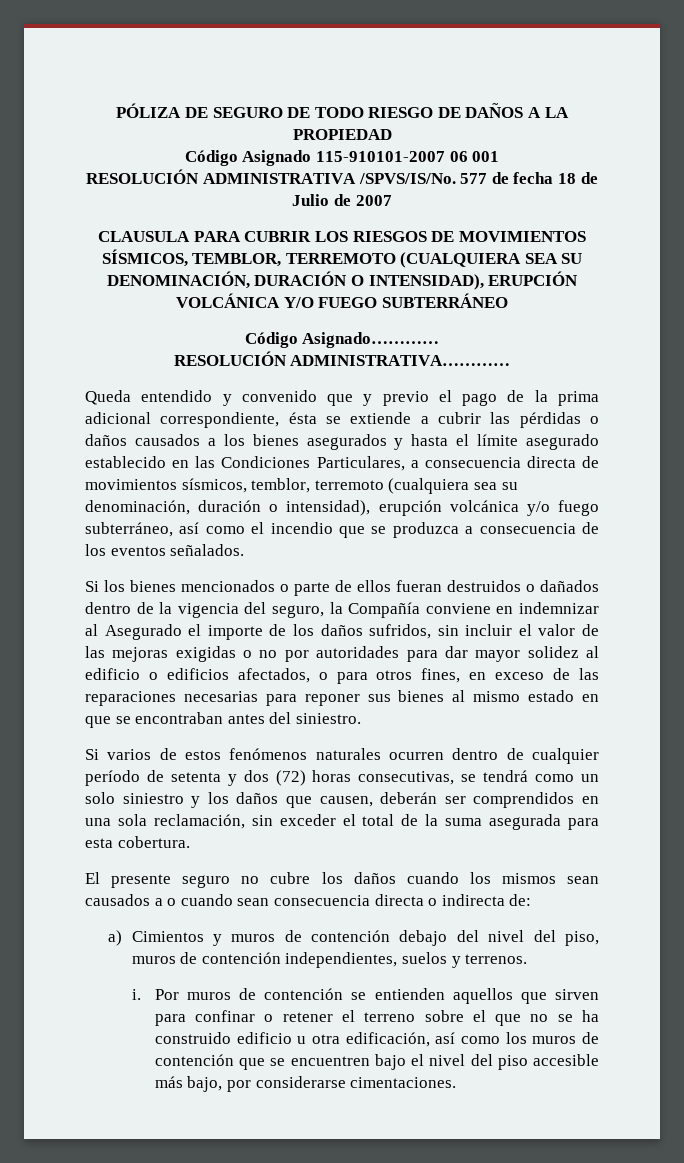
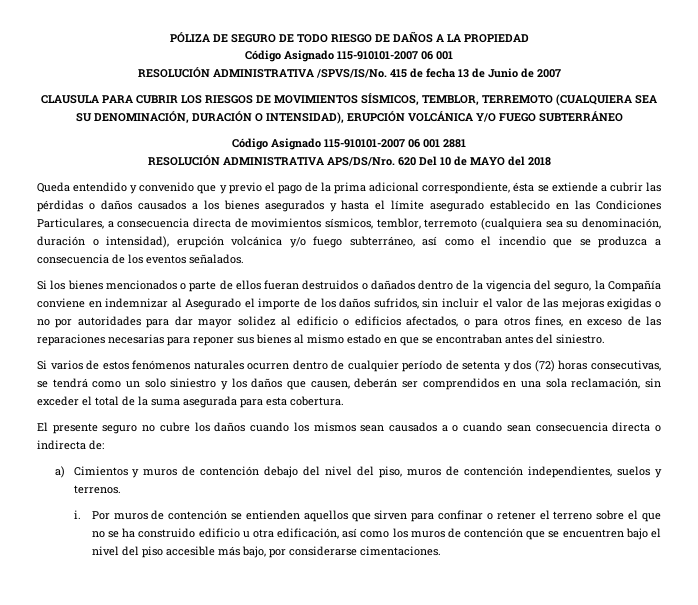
- 577 de fecha 18 de Julio de 2007
+ 415 de fecha 13 de Junio de 2007
- Código Asignado…………
- RESOLUCIÓN ADMINISTRATIVA…………
+ Código Asignado 115-910101-2007 06 001 2881
+ RESOLUCIÓN ADMINISTRATIVA APS/DS/Nro. 620 Del 10 de MAYO del 2018

